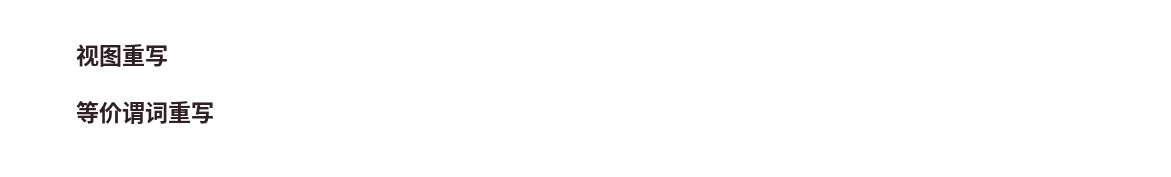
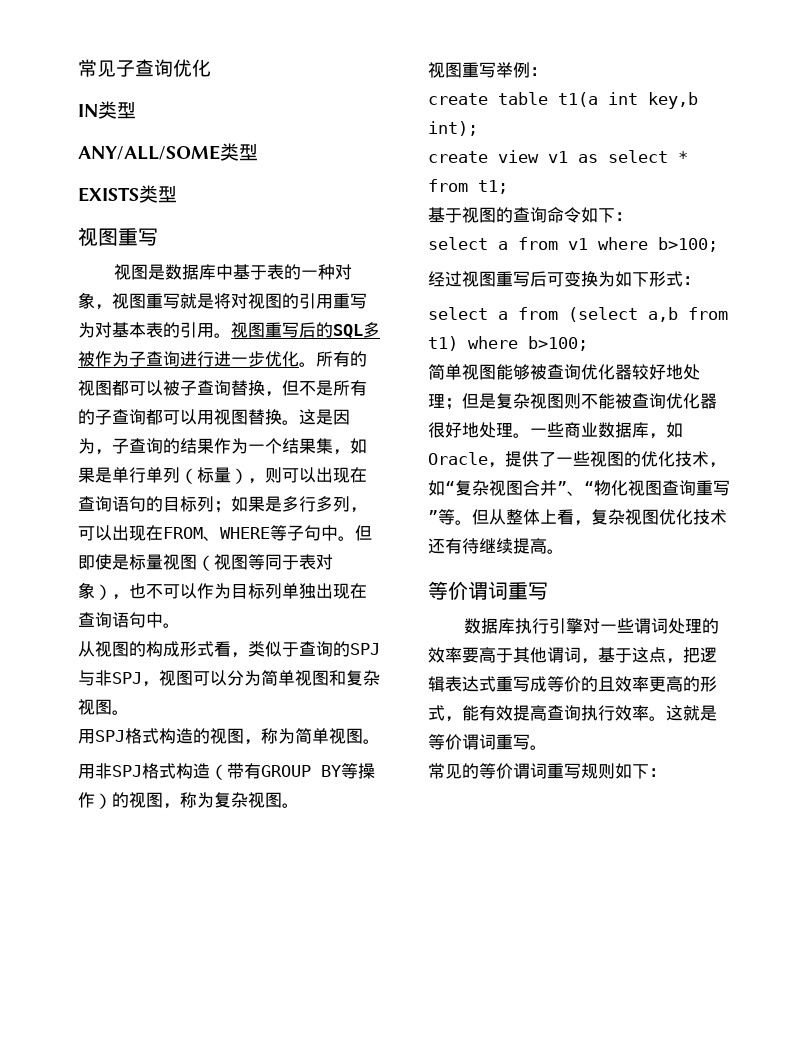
+ 常见子查询优化
+ IN类型
+ ANY/ALL/SOME类型
+ EXISTS类型
  视图重写
+ 视图是数据库中基于表的一种对象，视图重写就是将对视图的引用重写为对基本表的引用。视图重写后的SQL多被作为子查询进行进一步优化。所有的视图都可以被子查询替换，但不是所有的子查询都可以用视图替换。这是因为，子查询的结果作为一个结果集，如果是单行单列（标量），则可以出现在查询语句的目标列；如果是多行多列，可以出现在FROM、WHERE等子句中。但即使是标量视图（视图等同于表对象），也不可以作为目标列单独出现在查询语句中。
+ 从视图的构成形式看，类似于查询的SPJ与非SPJ，视图可以分为简单视图和复杂视图。
+ 用SPJ格式构造的视图，称为简单视图。
+ 用非SPJ格式构造（带有GROUP BY等操作）的视图，称为复杂视图。
+ 视图重写举例：
+ create table t1(a int key,b int);
+ create view v1 as select * from t1;
+ 基于视图的查询命令如下：
+ select a from v1 where b>100;
+ 经过视图重写后可变换为如下形式：
+ select a from (select a,b from t1) where b>100;
+ 简单视图能够被查询优化器较好地处理；但是复杂视图则不能被查询优化器很好地处理。一些商业数据库，如Oracle，提供了一些视图的优化技术，如“复杂视图合并”、“物化视图查询重写”等。但从整体上看，复杂视图优化技术还有待继续提高。
  等价谓词重写
+ 数据库执行引擎对一些谓词处理的效率要高于其他谓词，基于这点，把逻辑表达式重写成等价的且效率更高的形式，能有效提高查询执行效率。这就是等价谓词重写。
+ 常见的等价谓词重写规则如下：

